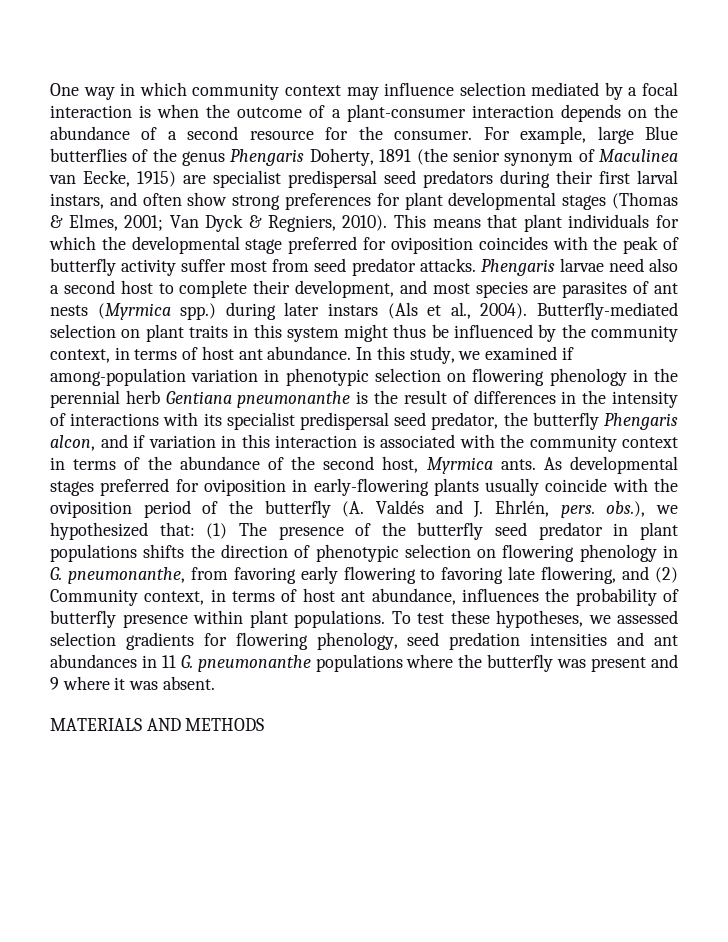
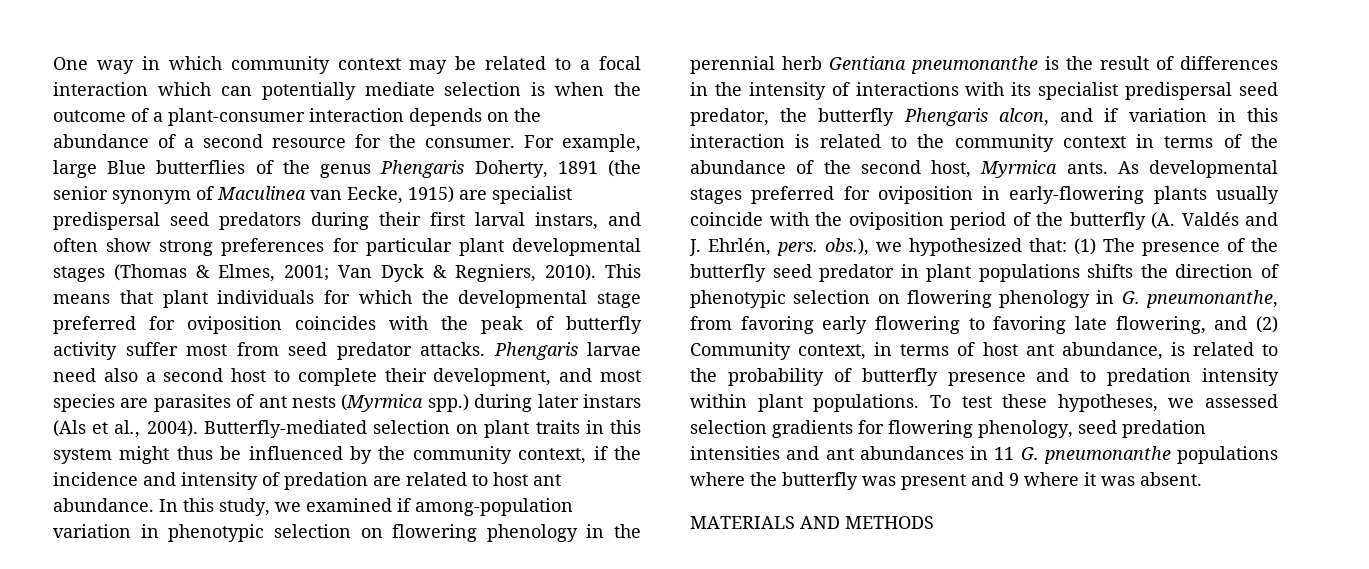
- One way in which community context may influence selection mediated by a focal interaction is when the outcome of a plant-consumer interaction depends on the abundance of a second resource for the consumer.
+ One way in which community context may be related to a focal interaction which can potentially mediate selection is when the outcome of a plant-consumer interaction depends on the abundance of a second resource for the consumer.
- For example, large Blue butterflies of the genus Phengaris Doherty, 1891 (the senior synonym of Maculinea van Eecke, 1915) are specialist predispersal seed predators during their first larval instars, and often show strong preferences for plant developmental stages (Thomas & Elmes, 2001; Van Dyck & Regniers, 2010).
+ For example, large Blue butterflies of the genus Phengaris Doherty, 1891 (the senior synonym of Maculinea van Eecke, 1915) are specialist predispersal seed predators during their first larval instars, and often show strong preferences for particular plant developmental stages (Thomas & Elmes, 2001; Van Dyck & Regniers, 2010).
- Butterfly-mediated selection on plant traits in this system might thus be influenced by the community context, in terms of host ant abundance.
+ Butterfly-mediated selection on plant traits in this system might thus be influenced by the community context, if the incidence and intensity of predation are related to host ant abundance.
- In this study, we examined if among-population variation in phenotypic selection on flowering phenology in the perennial herb Gentiana pneumonanthe is the result of differences in the intensity of interactions with its specialist predispersal seed predator, the butterfly Phengaris alcon, and if variation in this interaction is associated with the community context in terms of the abundance of the second host, Myrmica ants.
+ In this study, we examined if among-population variation in phenotypic selection on flowering phenology in the perennial herb Gentiana pneumonanthe is the result of differences in the intensity of interactions with its specialist predispersal seed predator, the butterfly Phengaris alcon, and if variation in this interaction is related to the community context in terms of the abundance of the second host, Myrmica ants.
- (1) The presence of the butterfly seed predator in plant populations shifts the direction of phenotypic selection on flowering phenology in G. pneumonanthe, from favoring early flowering to favoring late flowering, and (2) Community context, in terms of host ant abundance, influences the probability of butterfly presence within plant populations.
+ (1) The presence of the butterfly seed predator in plant populations shifts the direction of phenotypic selection on flowering phenology in G. pneumonanthe, from favoring early flowering to favoring late flowering, and (2) Community context, in terms of host ant abundance, is related to the probability of butterfly presence and to predation intensity within plant populations.

